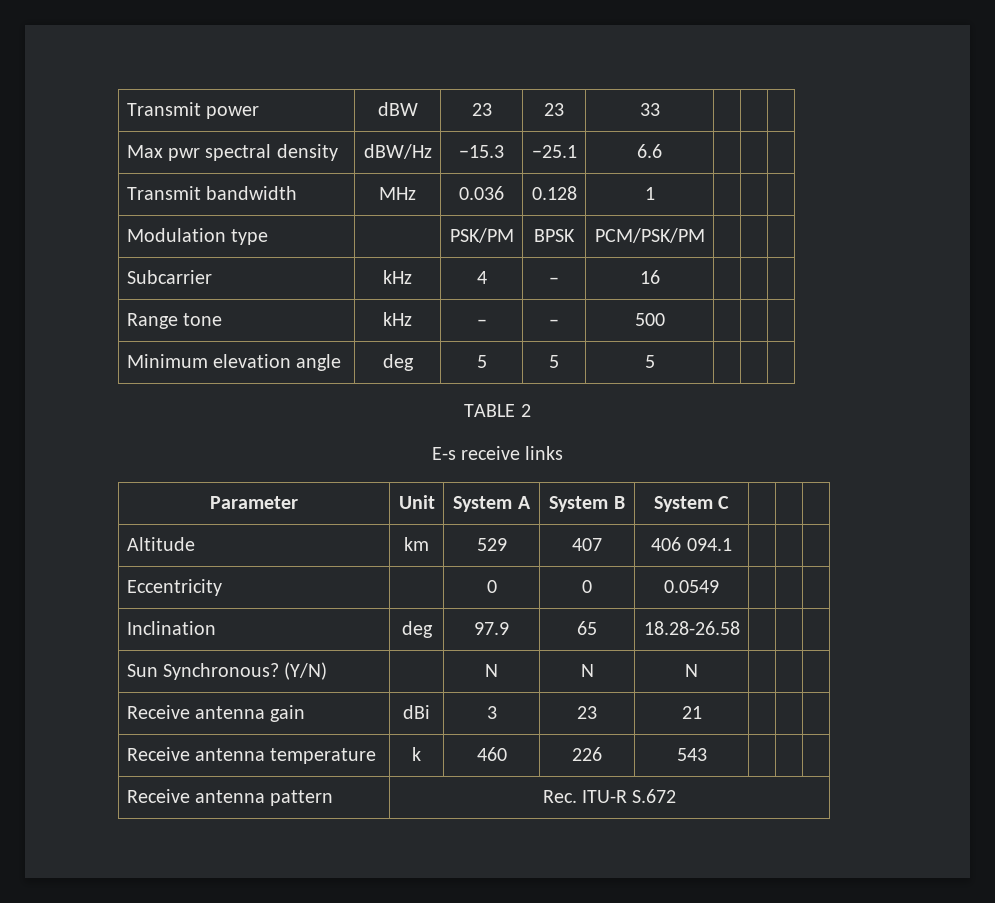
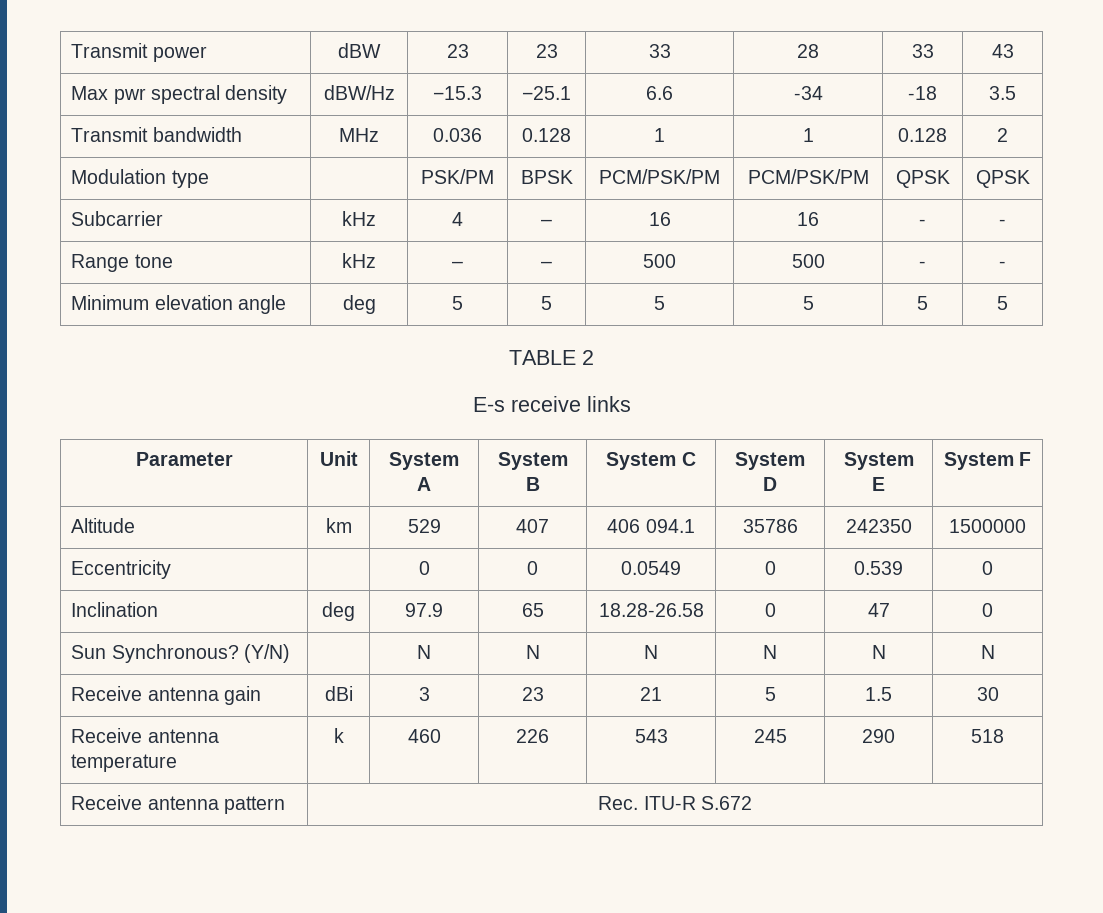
- Transmit power | dBW | 23 | 23 | 33 | | |
+ Transmit power | dBW | 23 | 23 | 33 | 28 | 33 | 43
- Max pwr spectral density | dBW/Hz | −15.3 | −25.1 | 6.6 | | |
+ Max pwr spectral density | dBW/Hz | −15.3 | −25.1 | 6.6 | -34 | -18 | 3.5
- Transmit bandwidth | MHz | 0.036 | 0.128 | 1 | | |
+ Transmit bandwidth | MHz | 0.036 | 0.128 | 1 | 1 | 0.128 | 2
- Modulation type | | PSK/PM | BPSK | PCM/PSK/PM | | |
+ Modulation type | | PSK/PM | BPSK | PCM/PSK/PM | PCM/PSK/PM | QPSK | QPSK
- Subcarrier | kHz | 4 | – | 16 | | |
+ Subcarrier | kHz | 4 | – | 16 | 16 | - | -
- Range tone | kHz | – | – | 500 | | |
+ Range tone | kHz | – | – | 500 | 500 | - | -
- Minimum elevation angle | deg | 5 | 5 | 5 | | |
+ Minimum elevation angle | deg | 5 | 5 | 5 | 5 | 5 | 5
- Parameter | Unit | System A | System B | System C | | |
+ Parameter | Unit | System A | System B | System C | System D | System E | System F
- Altitude | km | 529 | 407 | 406 094.1 | | |
+ Altitude | km | 529 | 407 | 406 094.1 | 35786 | 242350 | 1500000
- Eccentricity | | 0 | 0 | 0.0549 | | |
+ Eccentricity | | 0 | 0 | 0.0549 | 0 | 0.539 | 0
- Inclination | deg | 97.9 | 65 | 18.28-26.58 | | |
+ Inclination | deg | 97.9 | 65 | 18.28-26.58 | 0 | 47 | 0
- Sun Synchronous? (Y/N) | | N | N | N | | |
+ Sun Synchronous? (Y/N) | | N | N | N | N | N | N
- Receive antenna gain | dBi | 3 | 23 | 21 | | |
+ Receive antenna gain | dBi | 3 | 23 | 21 | 5 | 1.5 | 30
- Receive antenna temperature | k | 460 | 226 | 543 | | |
+ Receive antenna temperature | k | 460 | 226 | 543 | 245 | 290 | 518

